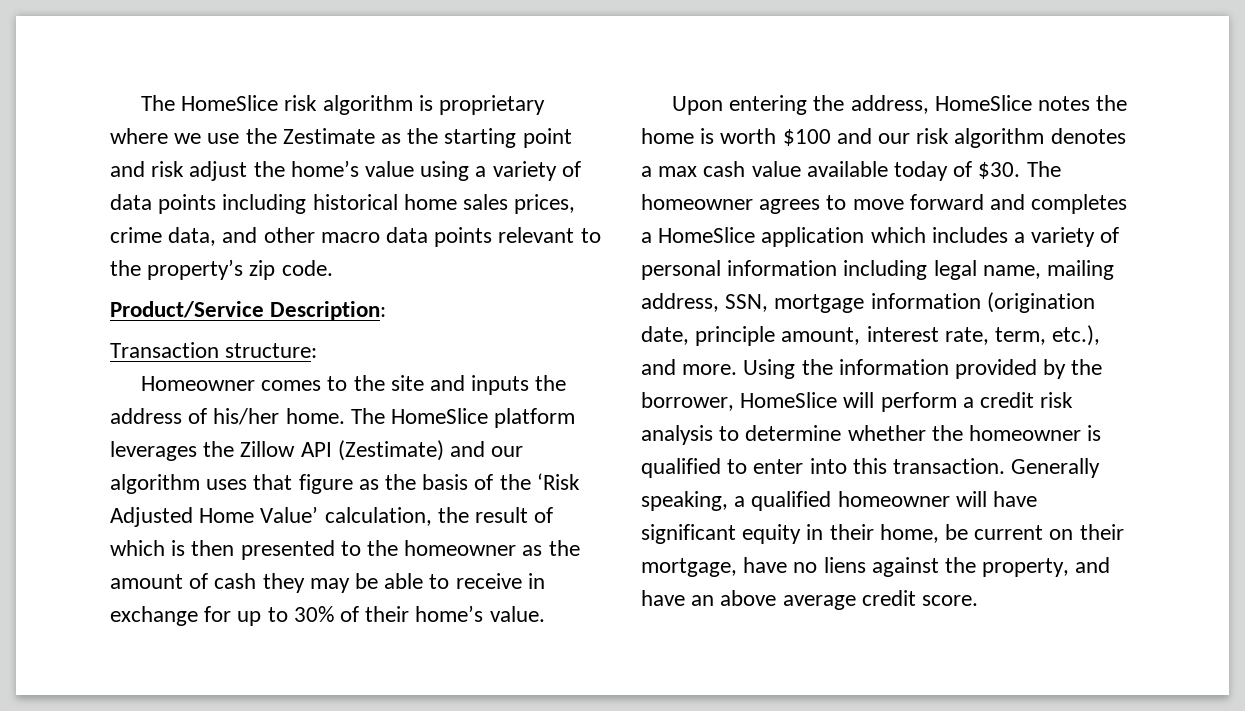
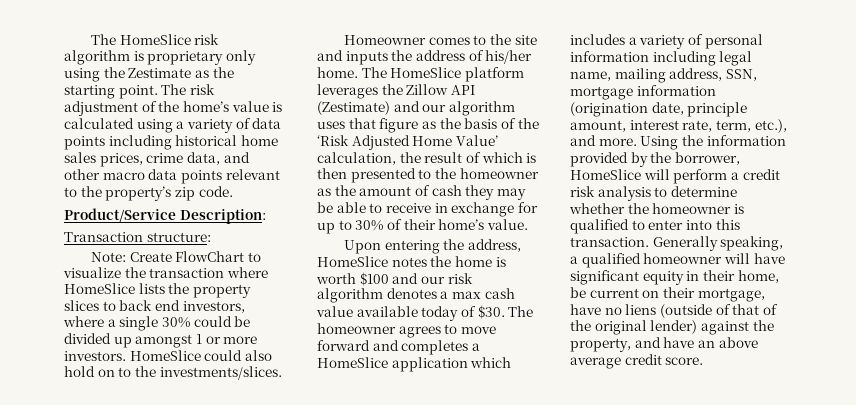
- The HomeSlice risk algorithm is proprietary where we use the Zestimate as the starting point and risk adjust the home’s value using a variety of data points including historical home sales prices, crime data, and other macro data points relevant to the property’s zip code.
+ The HomeSlice risk algorithm is proprietary only using the Zestimate as the starting point. The risk adjustment of the home’s value is calculated using a variety of data points including historical home sales prices, crime data, and other macro data points relevant to the property’s zip code.
+ Note: Create FlowChart to visualize the transaction where HomeSlice lists the property slices to back end investors, where a single 30% could be divided up amongst 1 or more investors. HomeSlice could also hold on to the investments/slices.
- Generally speaking, a qualified homeowner will have significant equity in their home, be current on their mortgage, have no liens against the property, and have an above average credit score.
+ Generally speaking, a qualified homeowner will have significant equity in their home, be current on their mortgage, have no liens (outside of that of the original lender) against the property, and have an above average credit score.

